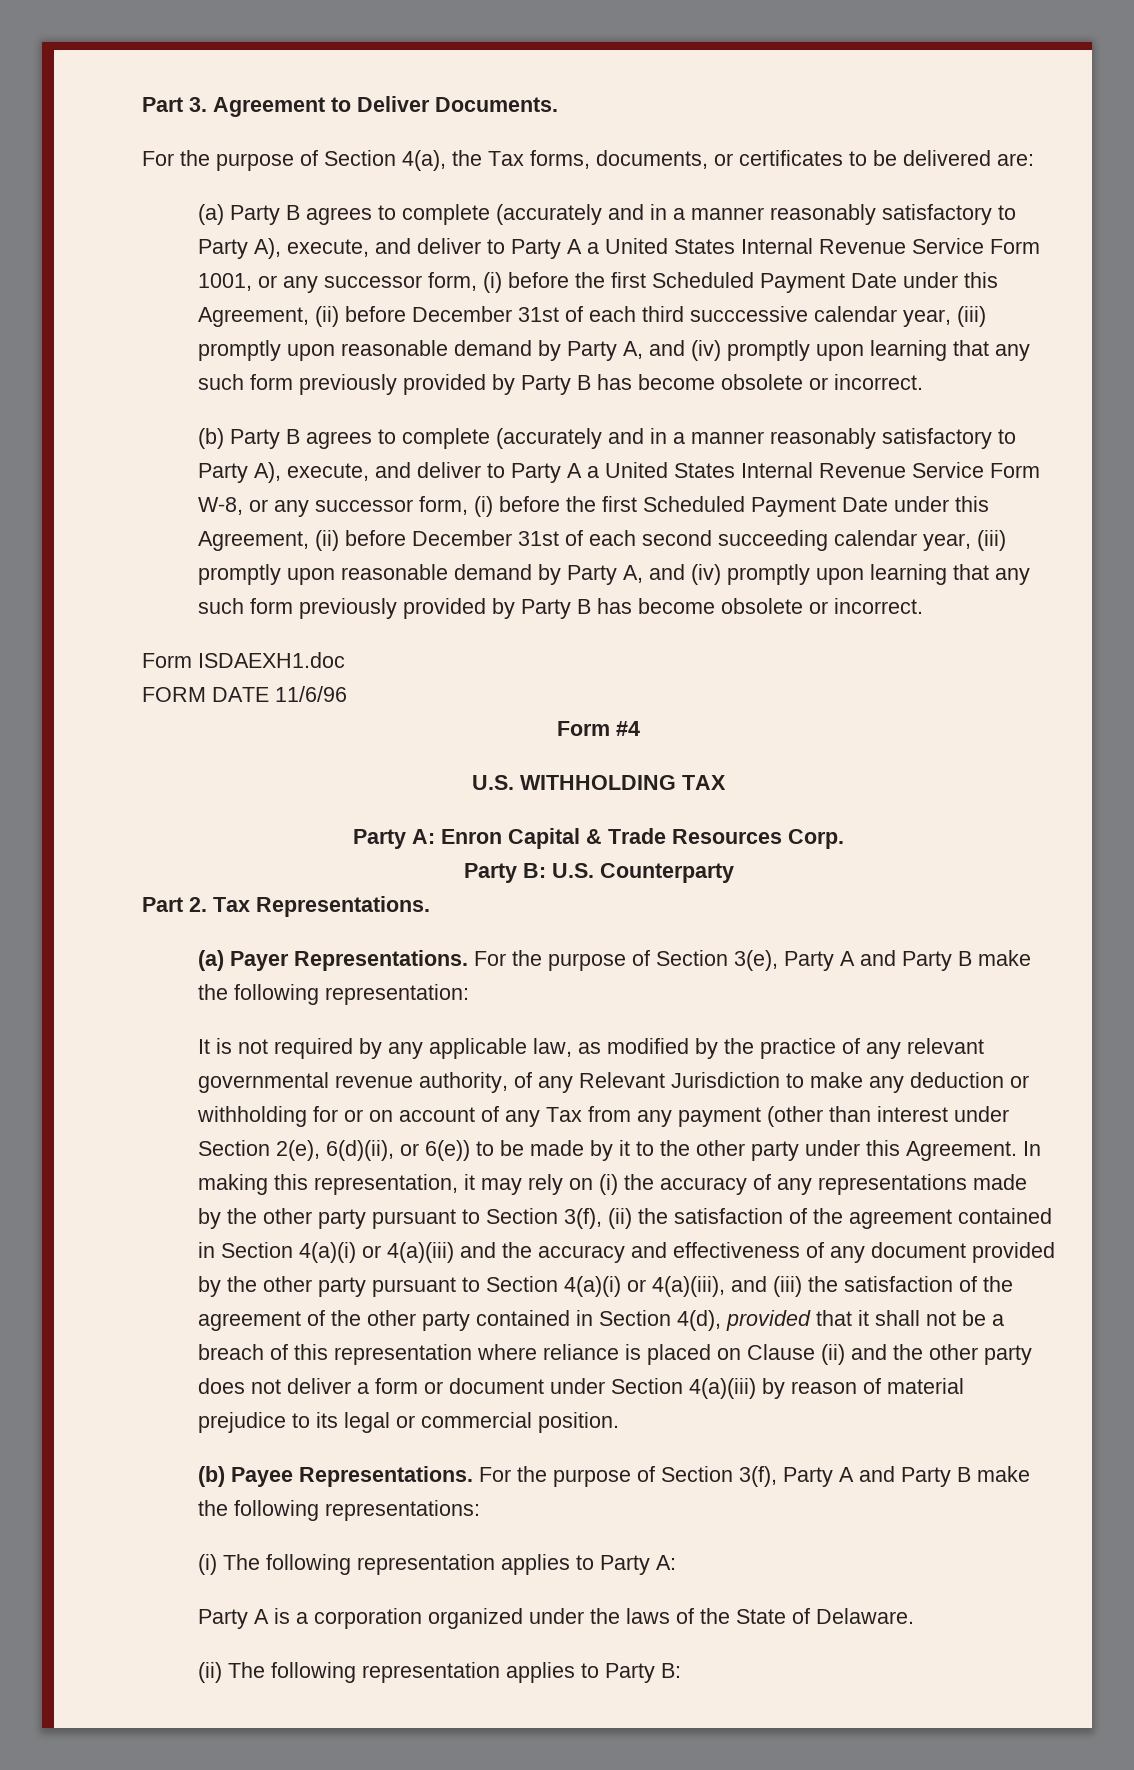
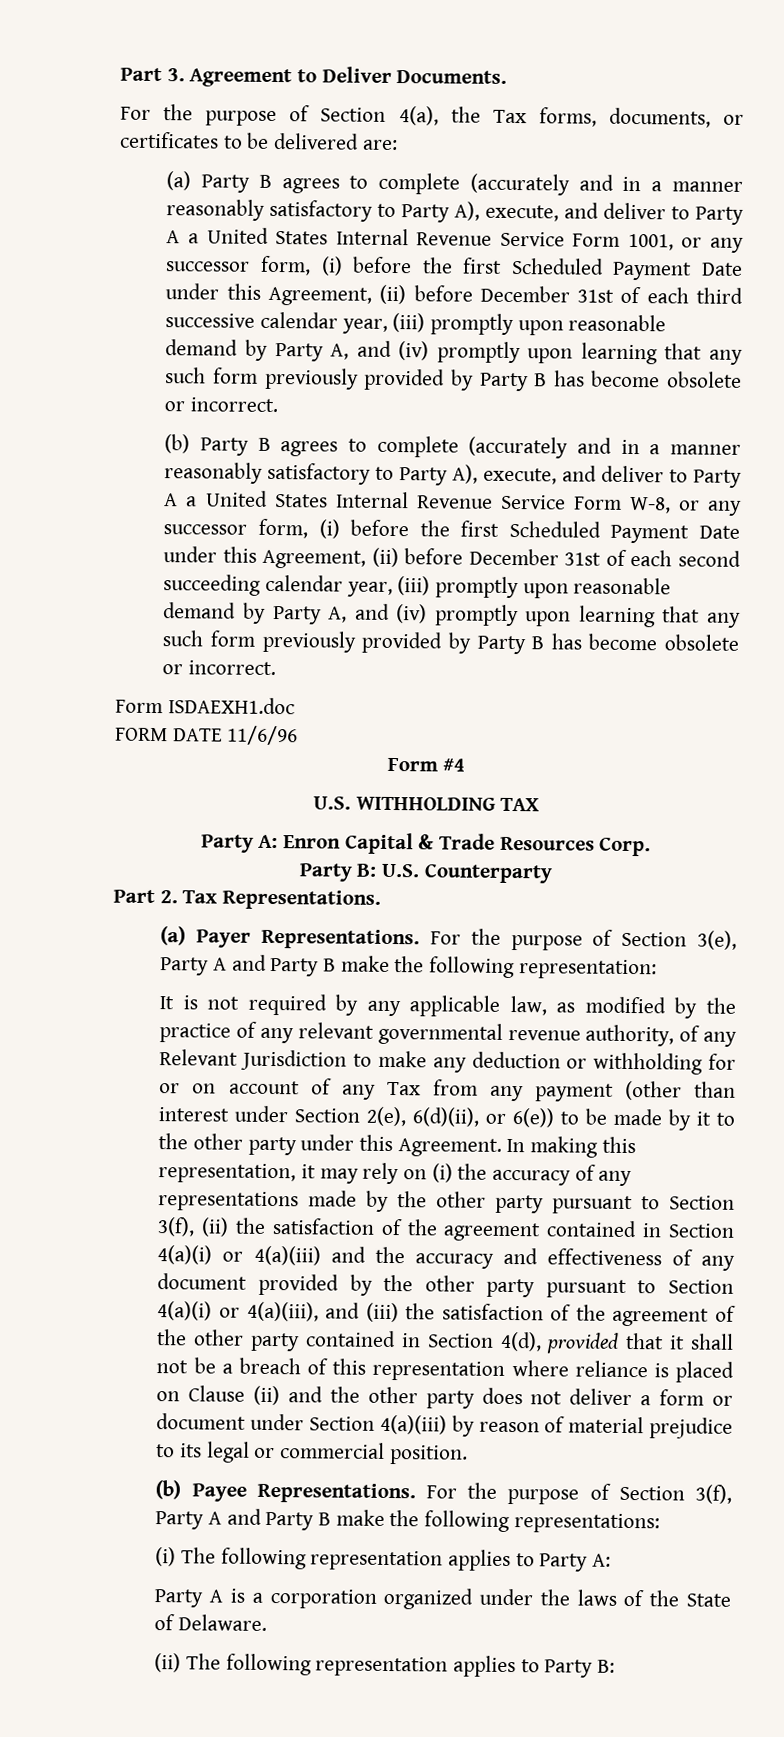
- (a) Party B agrees to complete (accurately and in a manner reasonably satisfactory to Party A), execute, and deliver to Party A a United States Internal Revenue Service Form 1001, or any successor form, (i) before the first Scheduled Payment Date under this Agreement, (ii) before December 31st of each third succcessive calendar year, (iii) promptly upon reasonable demand by Party A, and (iv) promptly upon learning that any such form previously provided by Party B has become obsolete or incorrect.
+ (a) Party B agrees to complete (accurately and in a manner reasonably satisfactory to Party A), execute, and deliver to Party A a United States Internal Revenue Service Form 1001, or any successor form, (i) before the first Scheduled Payment Date under this Agreement, (ii) before December 31st of each third successive calendar year, (iii) promptly upon reasonable demand by Party A, and (iv) promptly upon learning that any such form previously provided by Party B has become obsolete or incorrect.

